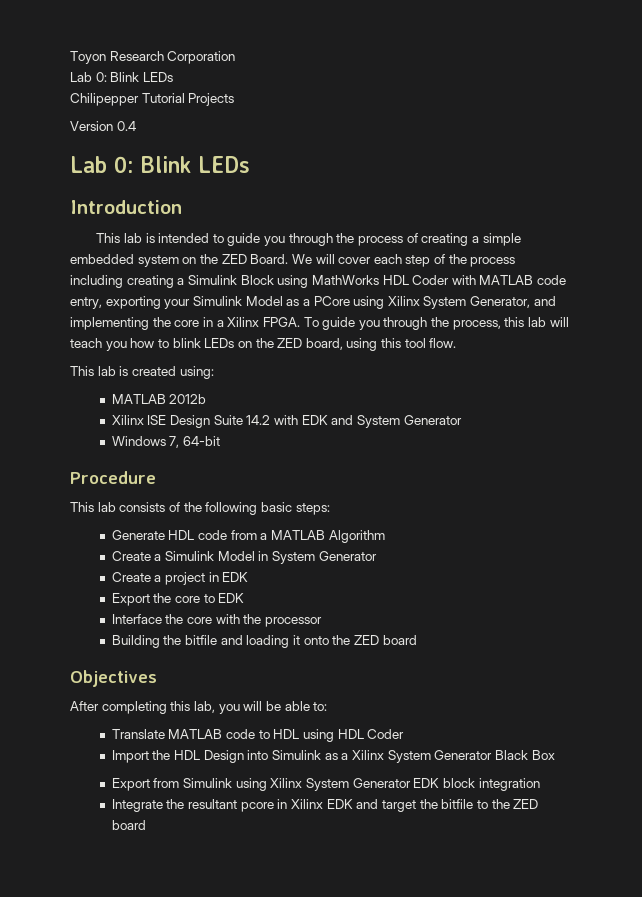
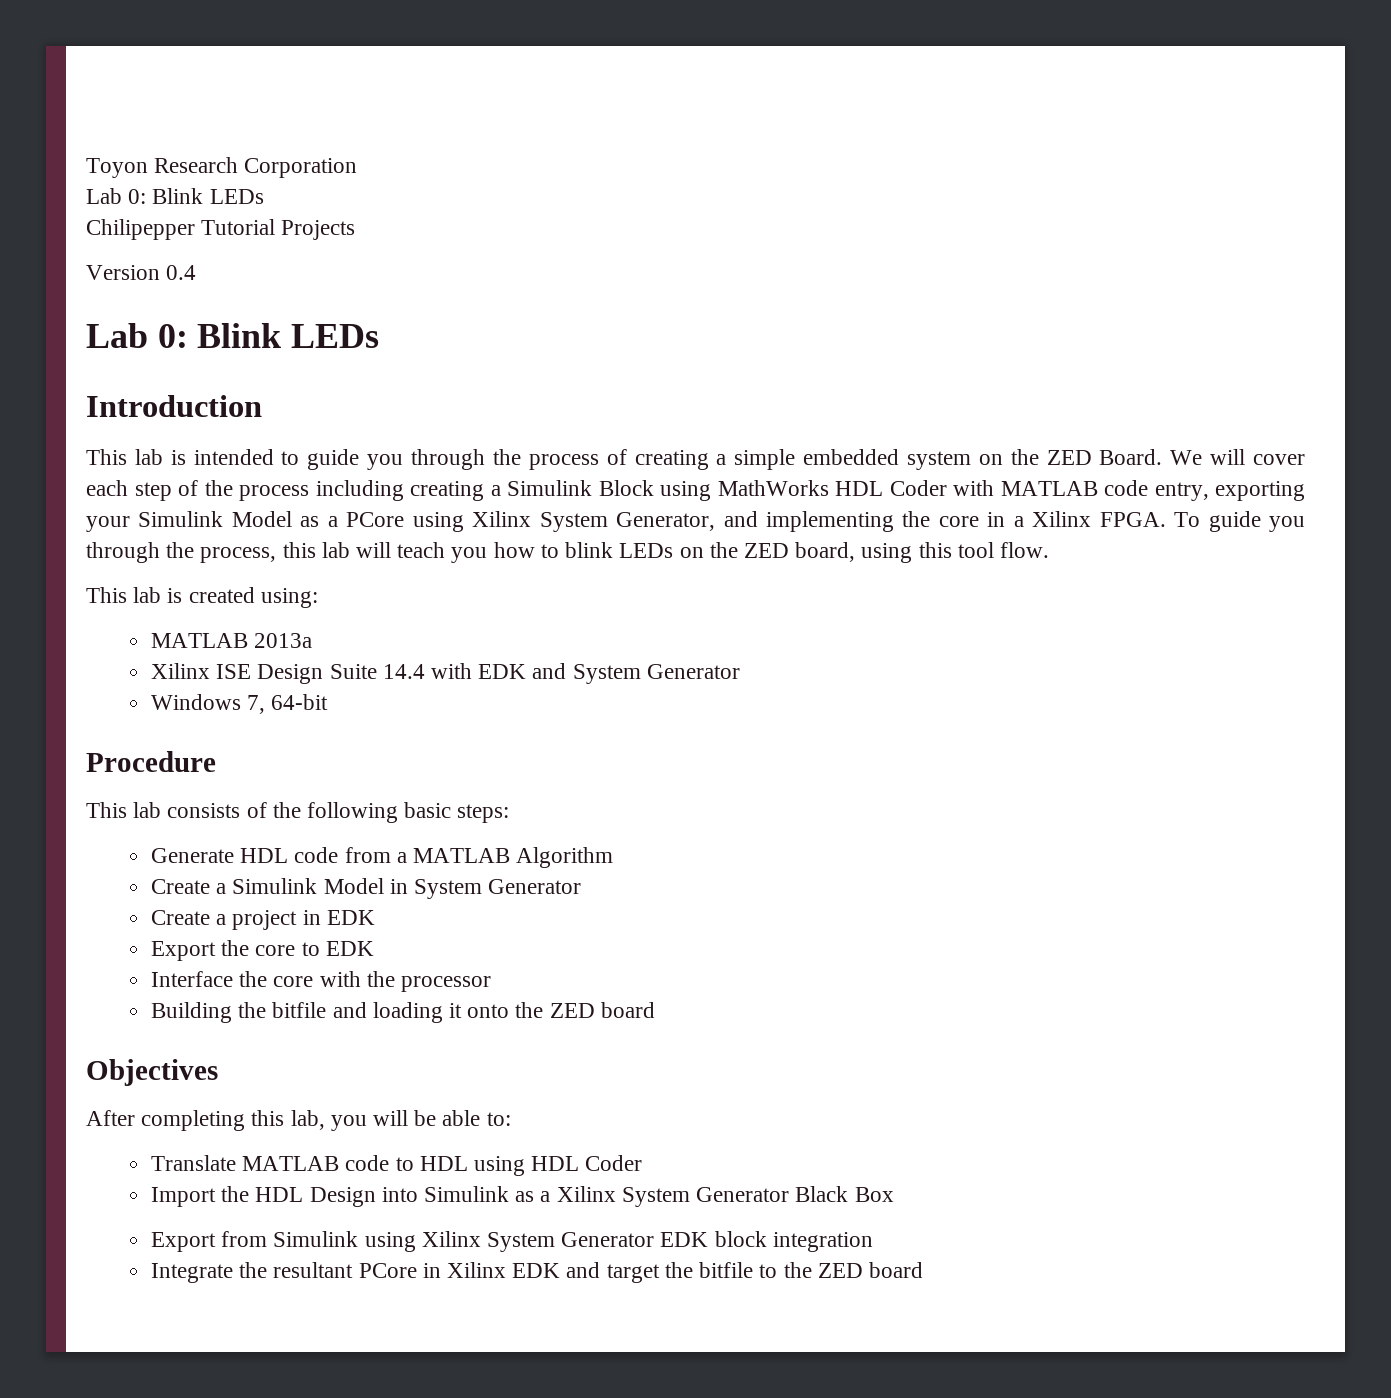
- MATLAB 2012b
+ MATLAB 2013a
- Xilinx ISE Design Suite 14.2 with EDK and System Generator
+ Xilinx ISE Design Suite 14.4 with EDK and System Generator
- Integrate the resultant pcore in Xilinx EDK and target the bitfile to the ZED board
+ Integrate the resultant PCore in Xilinx EDK and target the bitfile to the ZED board

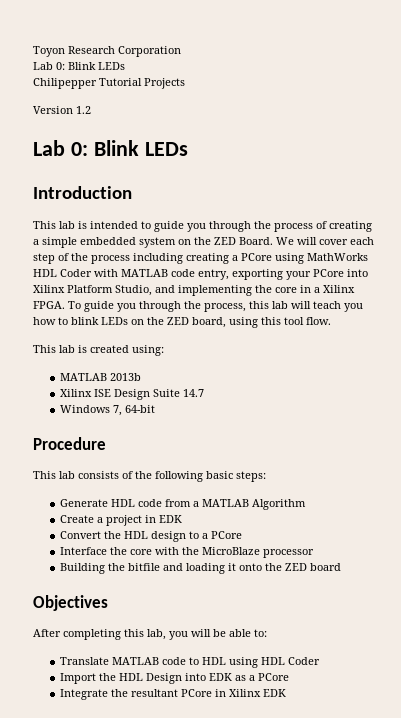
- Version 0.4
+ Version 1.2
- We will cover each step of the process including creating a Simulink Block using MathWorks HDL Coder with MATLAB code entry, exporting your Simulink Model as a PCore using Xilinx System Generator, and implementing the core in a Xilinx FPGA.
+ We will cover each step of the process including creating a PCore using MathWorks HDL Coder with MATLAB code entry, exporting your PCore into Xilinx Platform Studio, and implementing the core in a Xilinx FPGA.
- MATLAB 2013a
+ MATLAB 2013b
- Xilinx ISE Design Suite 14.4 with EDK and System Generator
+ Xilinx ISE Design Suite 14.7
- Create a Simulink Model in System Generator
- Export the core to EDK
+ Convert the HDL design to a PCore
- Interface the core with the processor
+ Interface the core with the MicroBlaze processor
- Import the HDL Design into Simulink as a Xilinx System Generator Black Box
- Export from Simulink using Xilinx System Generator EDK block integration
+ Import the HDL Design into EDK as a PCore
- Integrate the resultant PCore in Xilinx EDK and target the bitfile to the ZED board
+ Integrate the resultant PCore in Xilinx EDK

